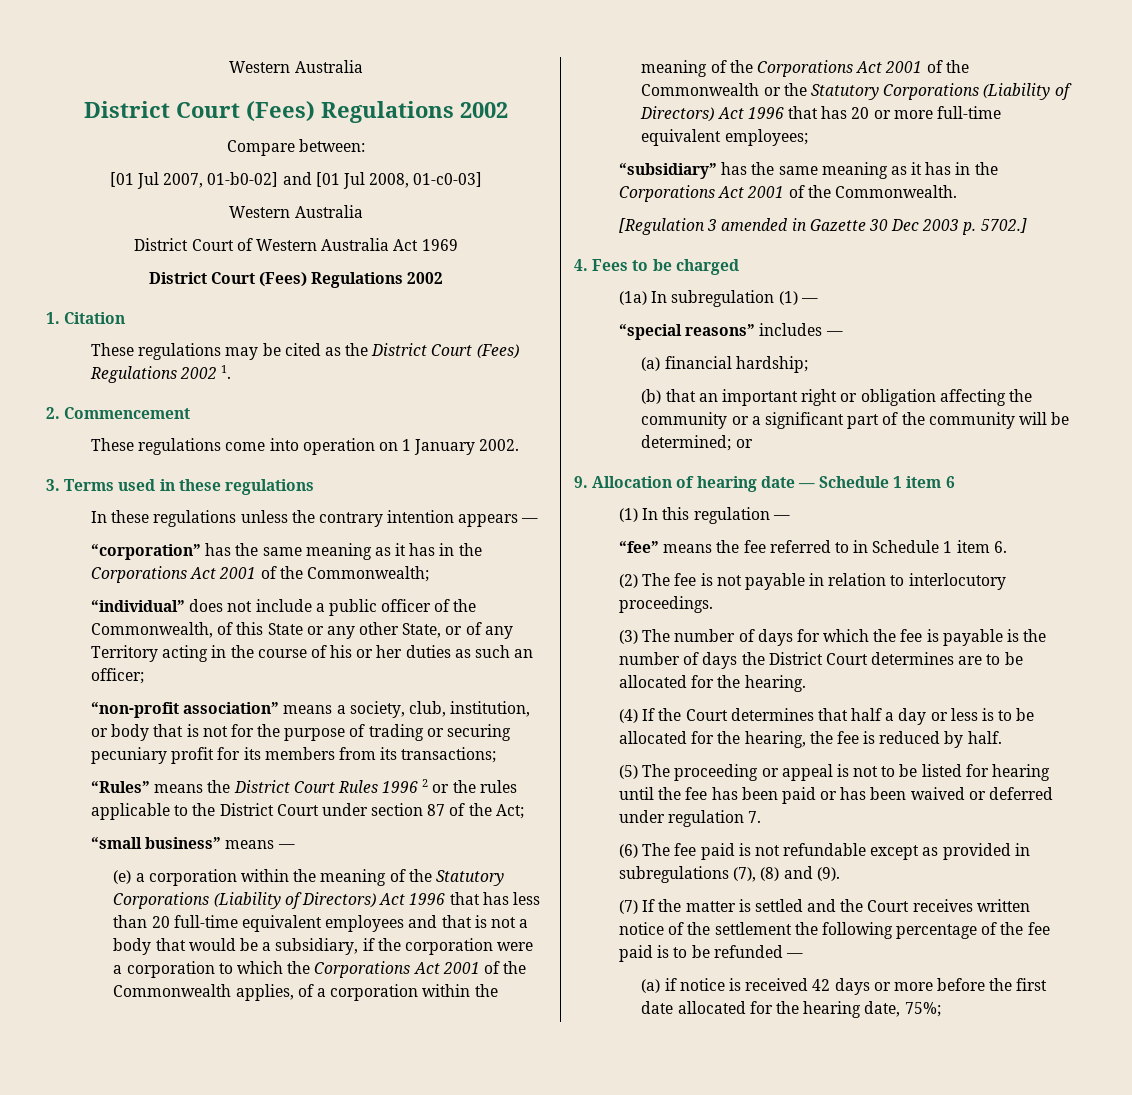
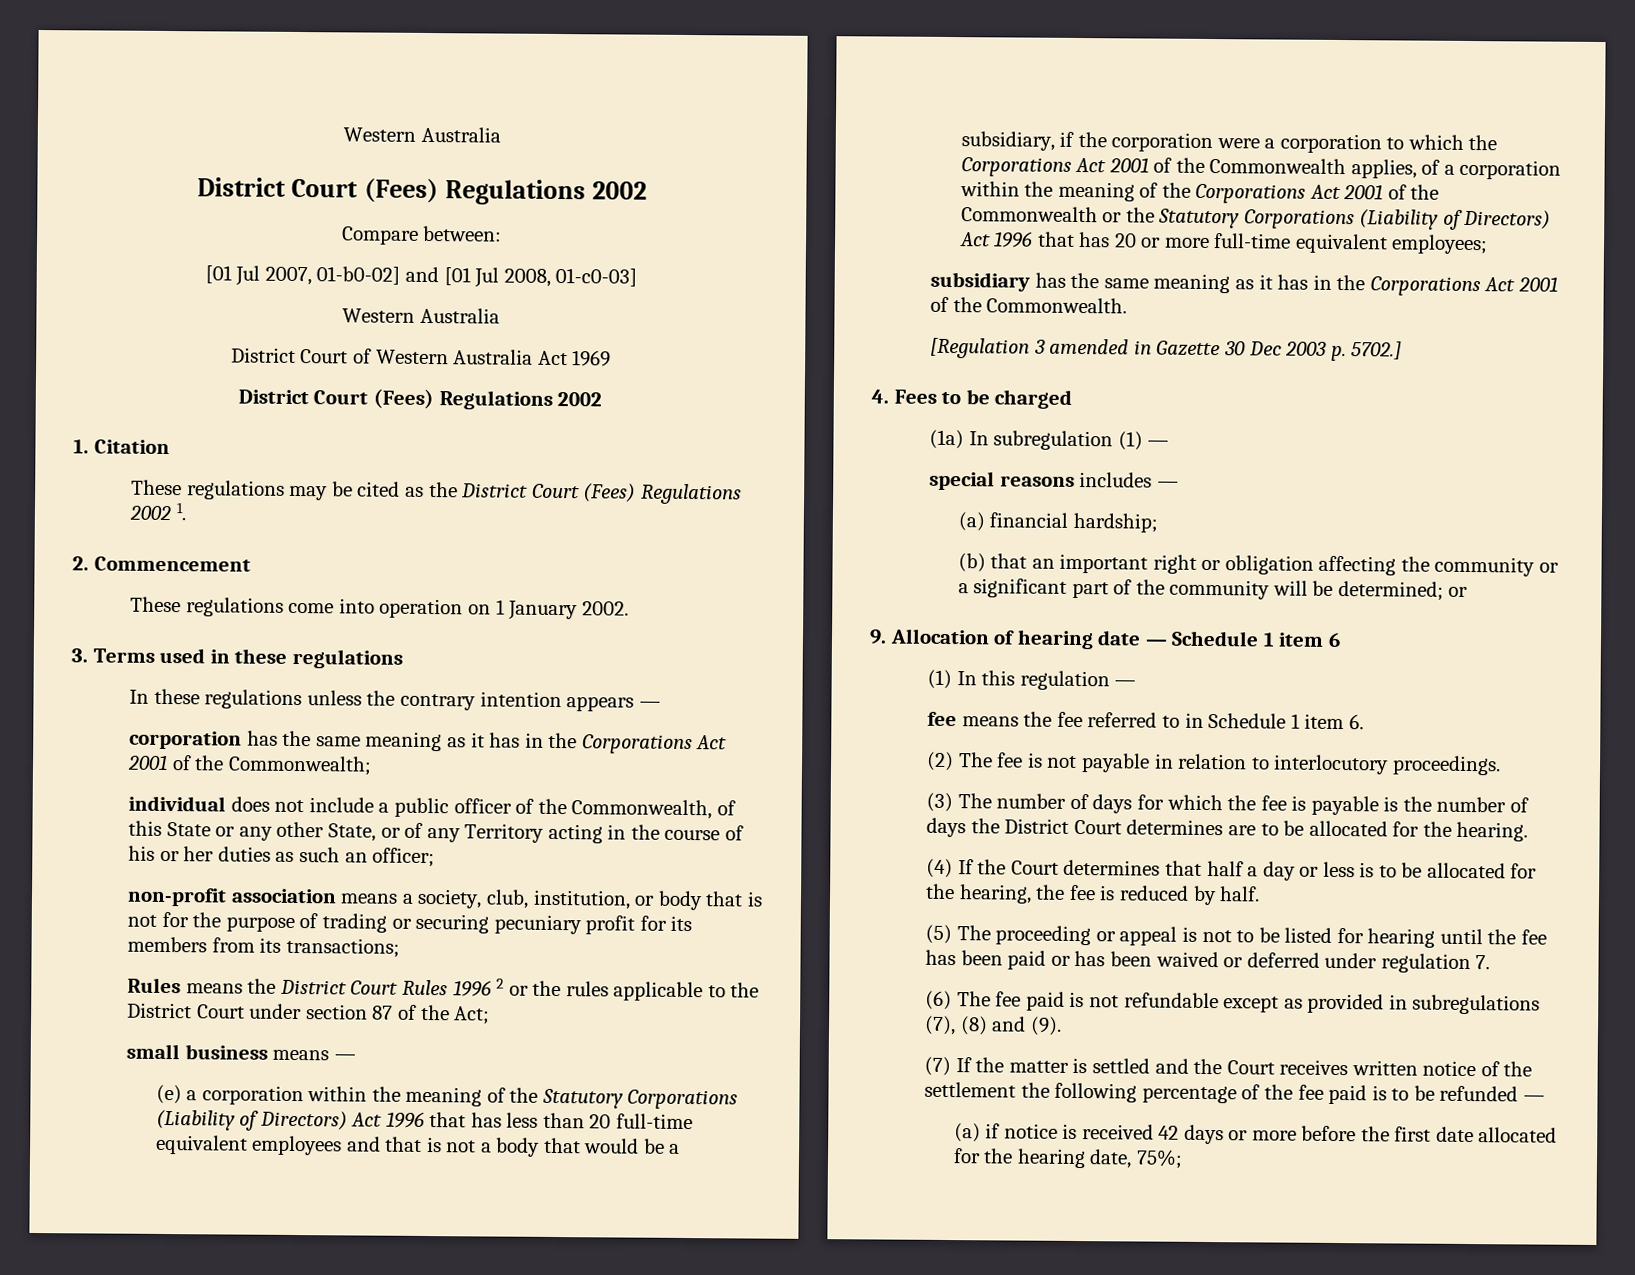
- “corporation” has the same meaning as it has in the Corporations Act 2001 of the Commonwealth;
+ corporation has the same meaning as it has in the Corporations Act 2001 of the Commonwealth;
- “individual” does not include a public officer of the Commonwealth, of this State or any other State, or of any Territory acting in the course of his or her duties as such an officer;
+ individual does not include a public officer of the Commonwealth, of this State or any other State, or of any Territory acting in the course of his or her duties as such an officer;
- “non-profit association” means a society, club, institution, or body that is not for the purpose of trading or securing pecuniary profit for its members from its transactions;
+ non-profit association means a society, club, institution, or body that is not for the purpose of trading or securing pecuniary profit for its members from its transactions;
- “Rules” means the District Court Rules 1996 2 or the rules applicable to the District Court under section 87 of the Act;
+ Rules means the District Court Rules 1996 2 or the rules applicable to the District Court under section 87 of the Act;
- “small business” means —
+ small business means —
- “subsidiary” has the same meaning as it has in the Corporations Act 2001 of the Commonwealth.
+ subsidiary has the same meaning as it has in the Corporations Act 2001 of the Commonwealth.
- “special reasons” includes —
+ special reasons includes —
- “fee” means the fee referred to in Schedule 1 item 6.
+ fee means the fee referred to in Schedule 1 item 6.

